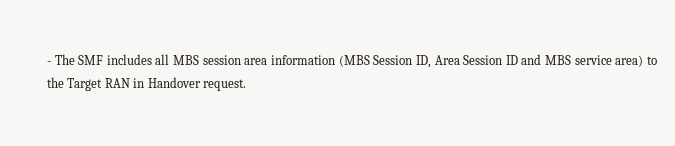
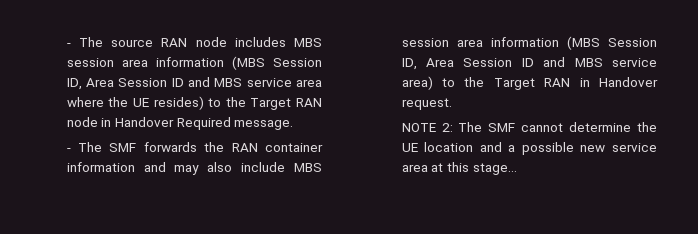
- - The SMF includes all MBS session area information (MBS Session ID, Area Session ID and MBS service area) to the Target RAN in Handover request.
+ - The source RAN node includes MBS session area information (MBS Session ID, Area Session ID and MBS service area where the UE resides) to the Target RAN node in Handover Required message.
+ - The SMF forwards the RAN container information and may also include MBS session area information (MBS Session ID, Area Session ID and MBS service area) to the Target RAN in Handover request.
+ NOTE 2: The SMF cannot determine the UE location and a possible new service area at this stage...

